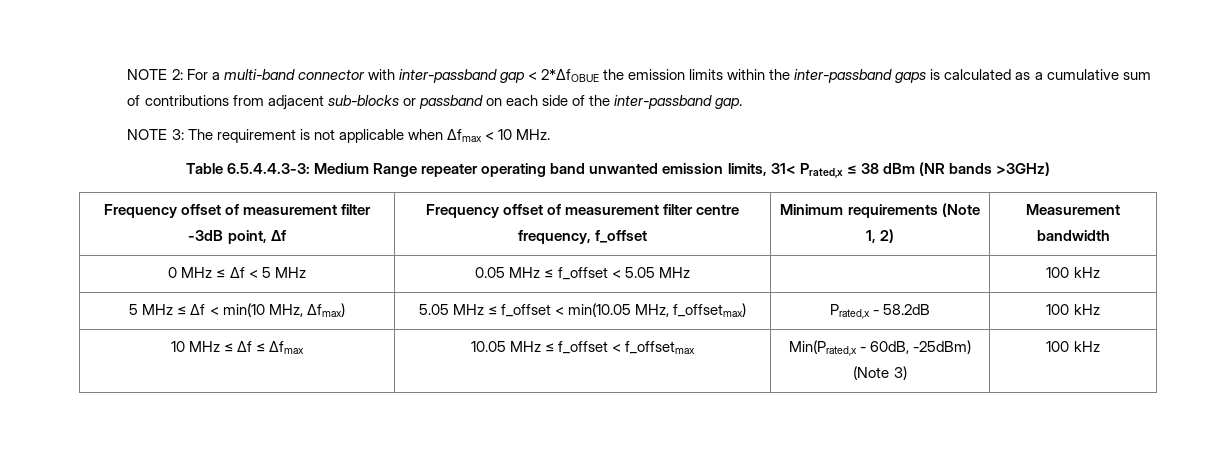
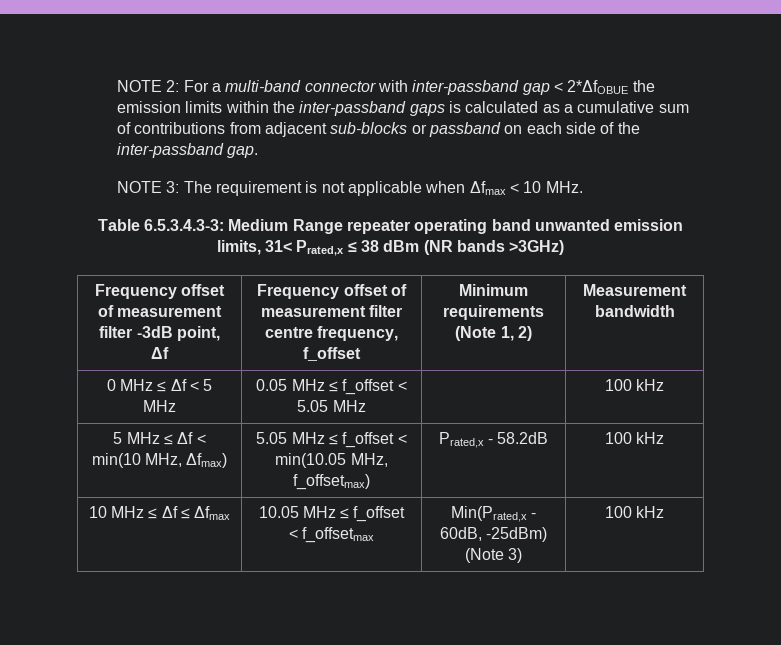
- Table 6.5.4.4.3-3: Medium Range repeater operating band unwanted emission limits, 31< Prated,x ≤ 38 dBm (NR bands >3GHz)
+ Table 6.5.3.4.3-3: Medium Range repeater operating band unwanted emission limits, 31< Prated,x ≤ 38 dBm (NR bands >3GHz)

